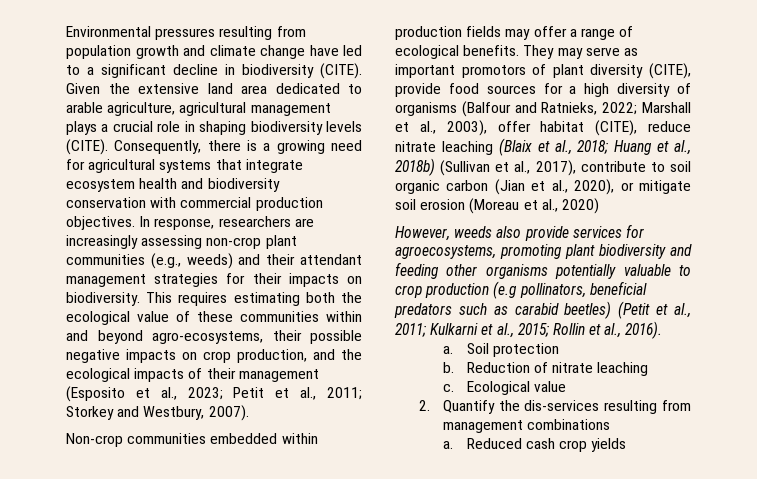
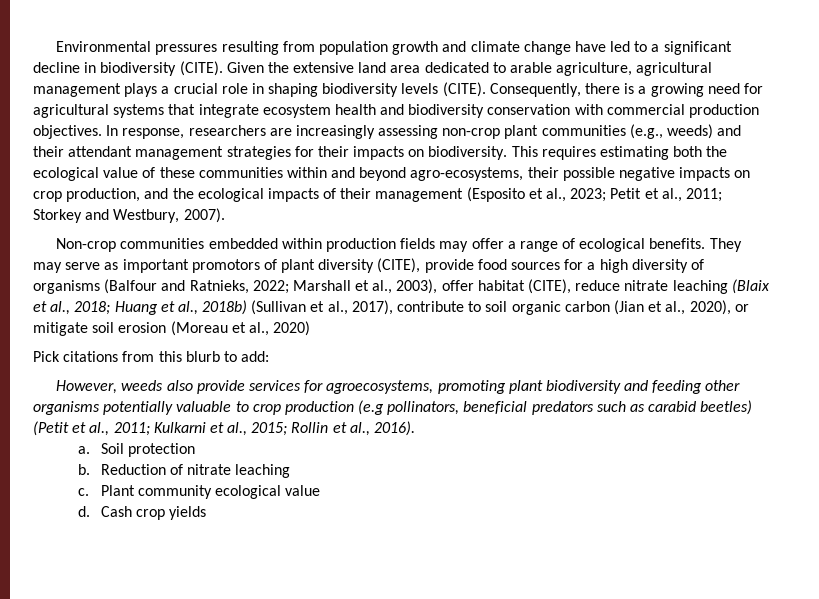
+ Pick citations from this blurb to add:
- Ecological value
- 2. Quantify the dis-services resulting from management combinations
- a. Reduced cash crop yields
+ Plant community ecological value
+ d. Cash crop yields

